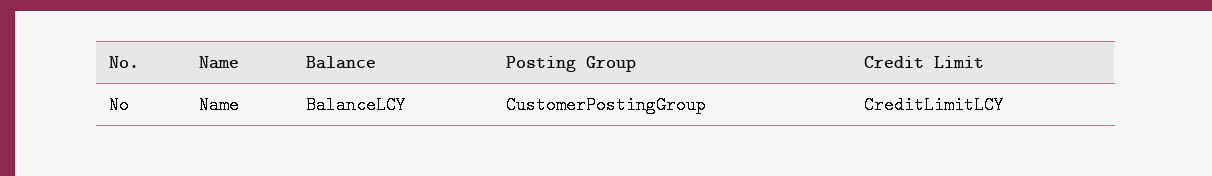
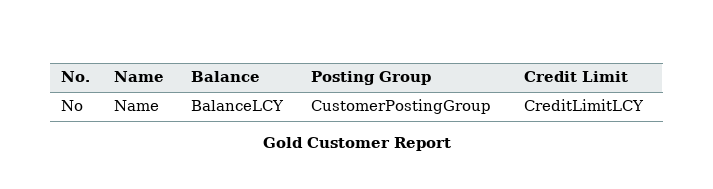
+ Gold Customer Report

